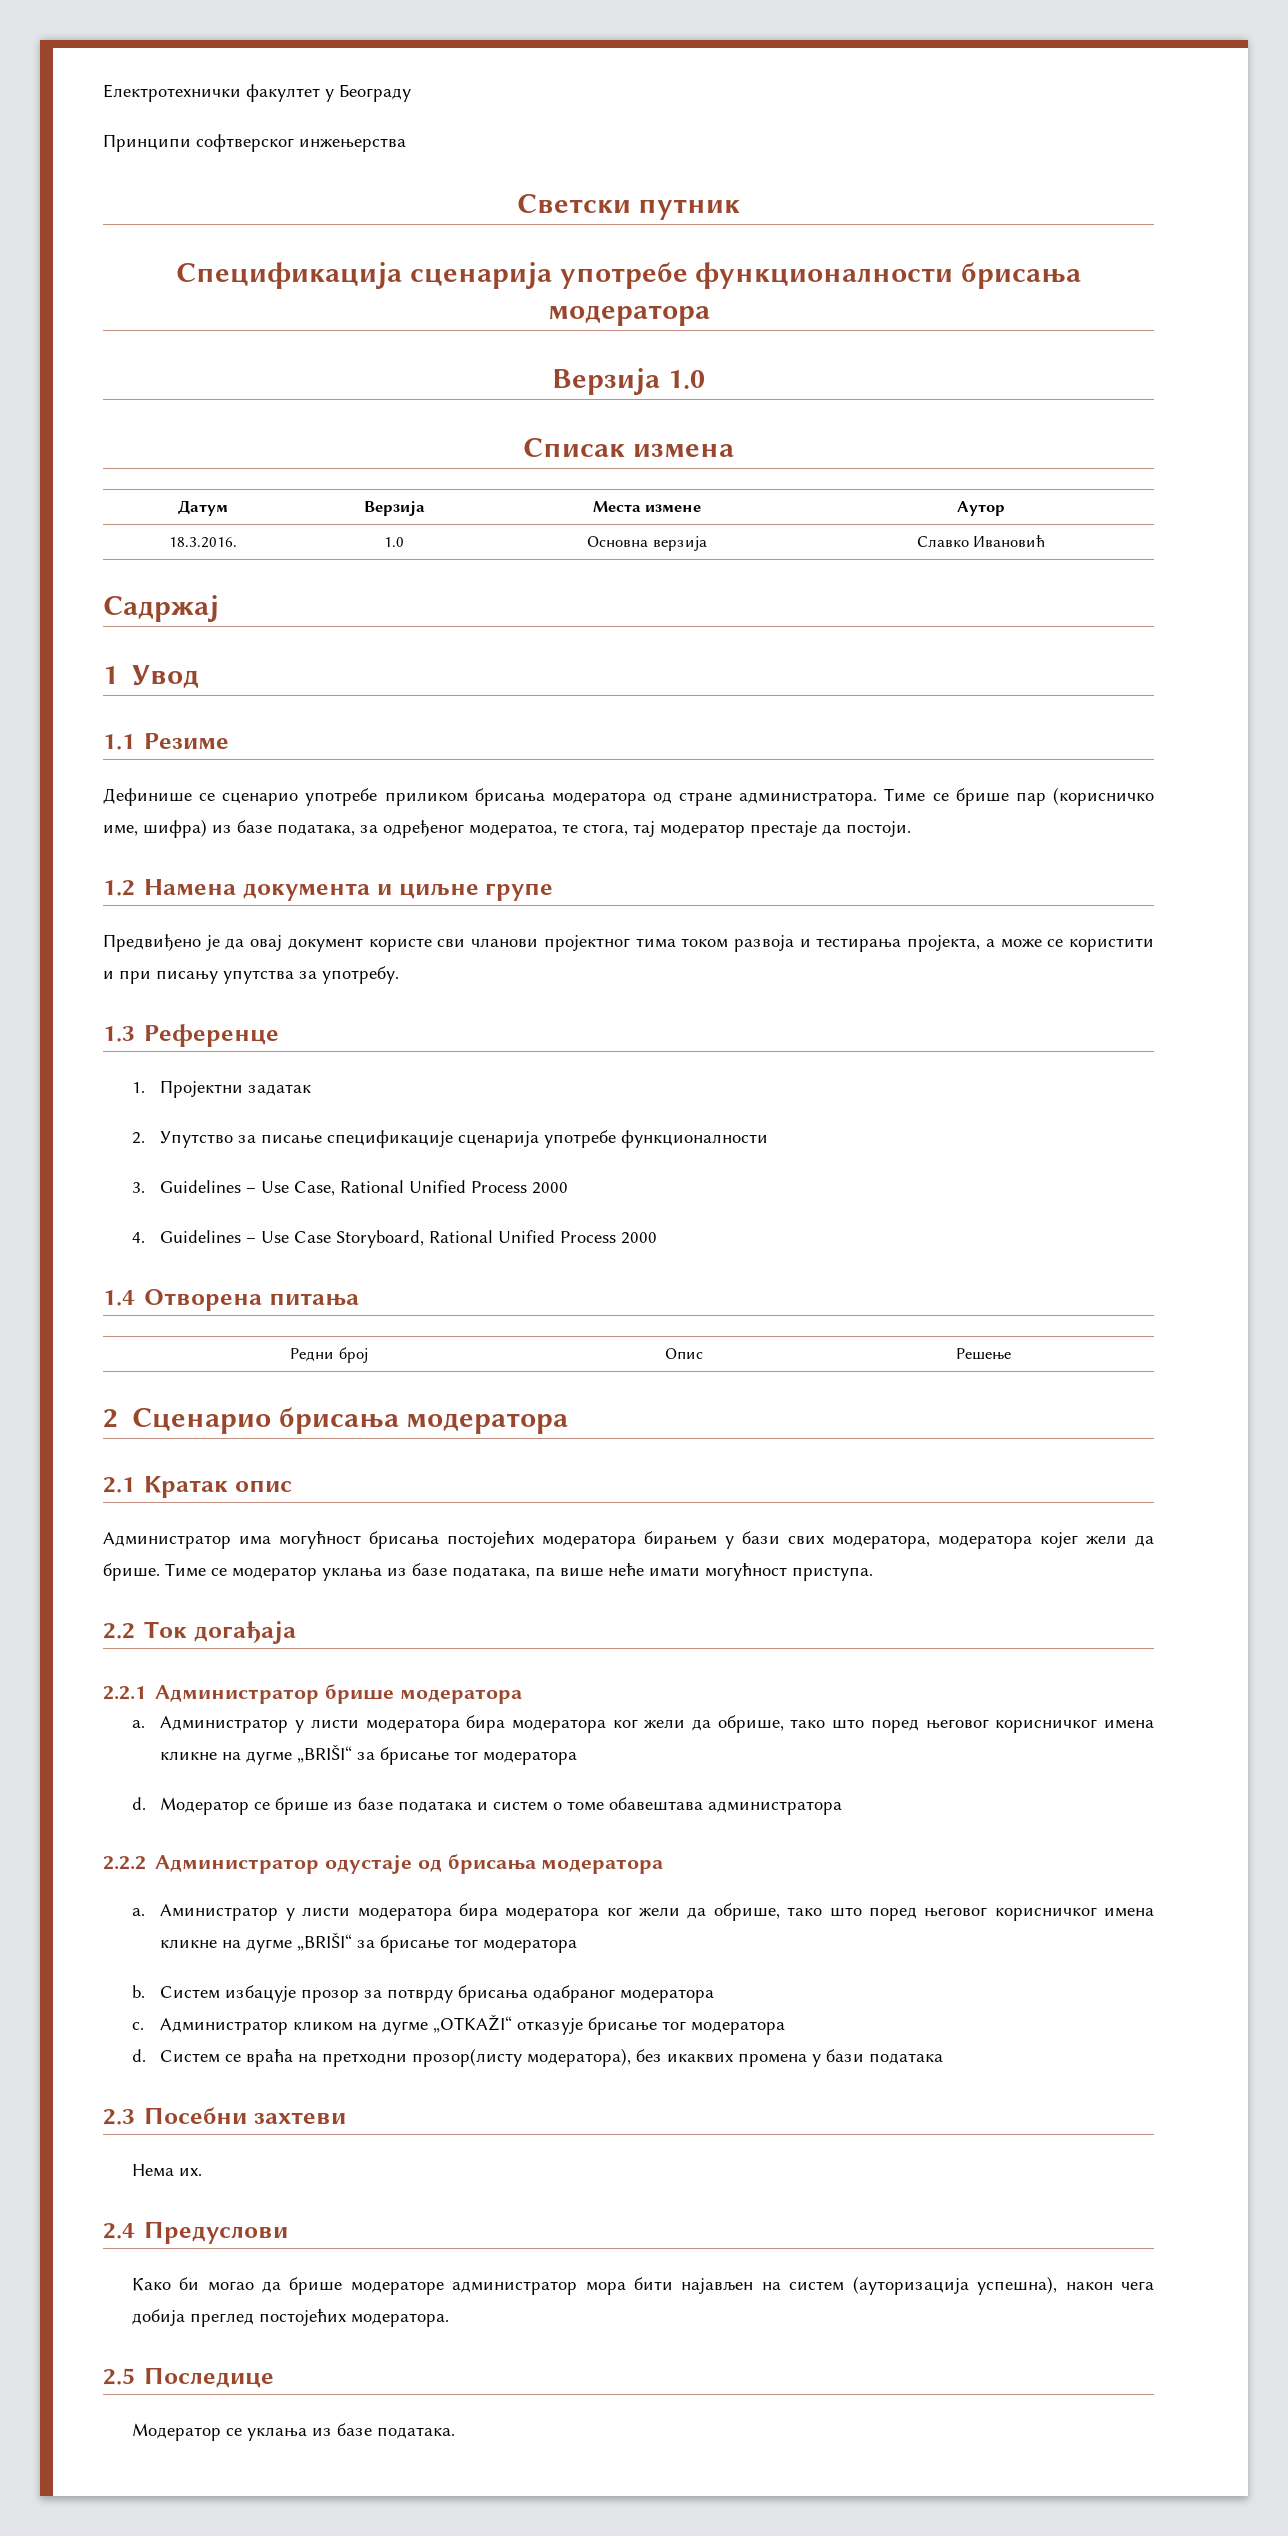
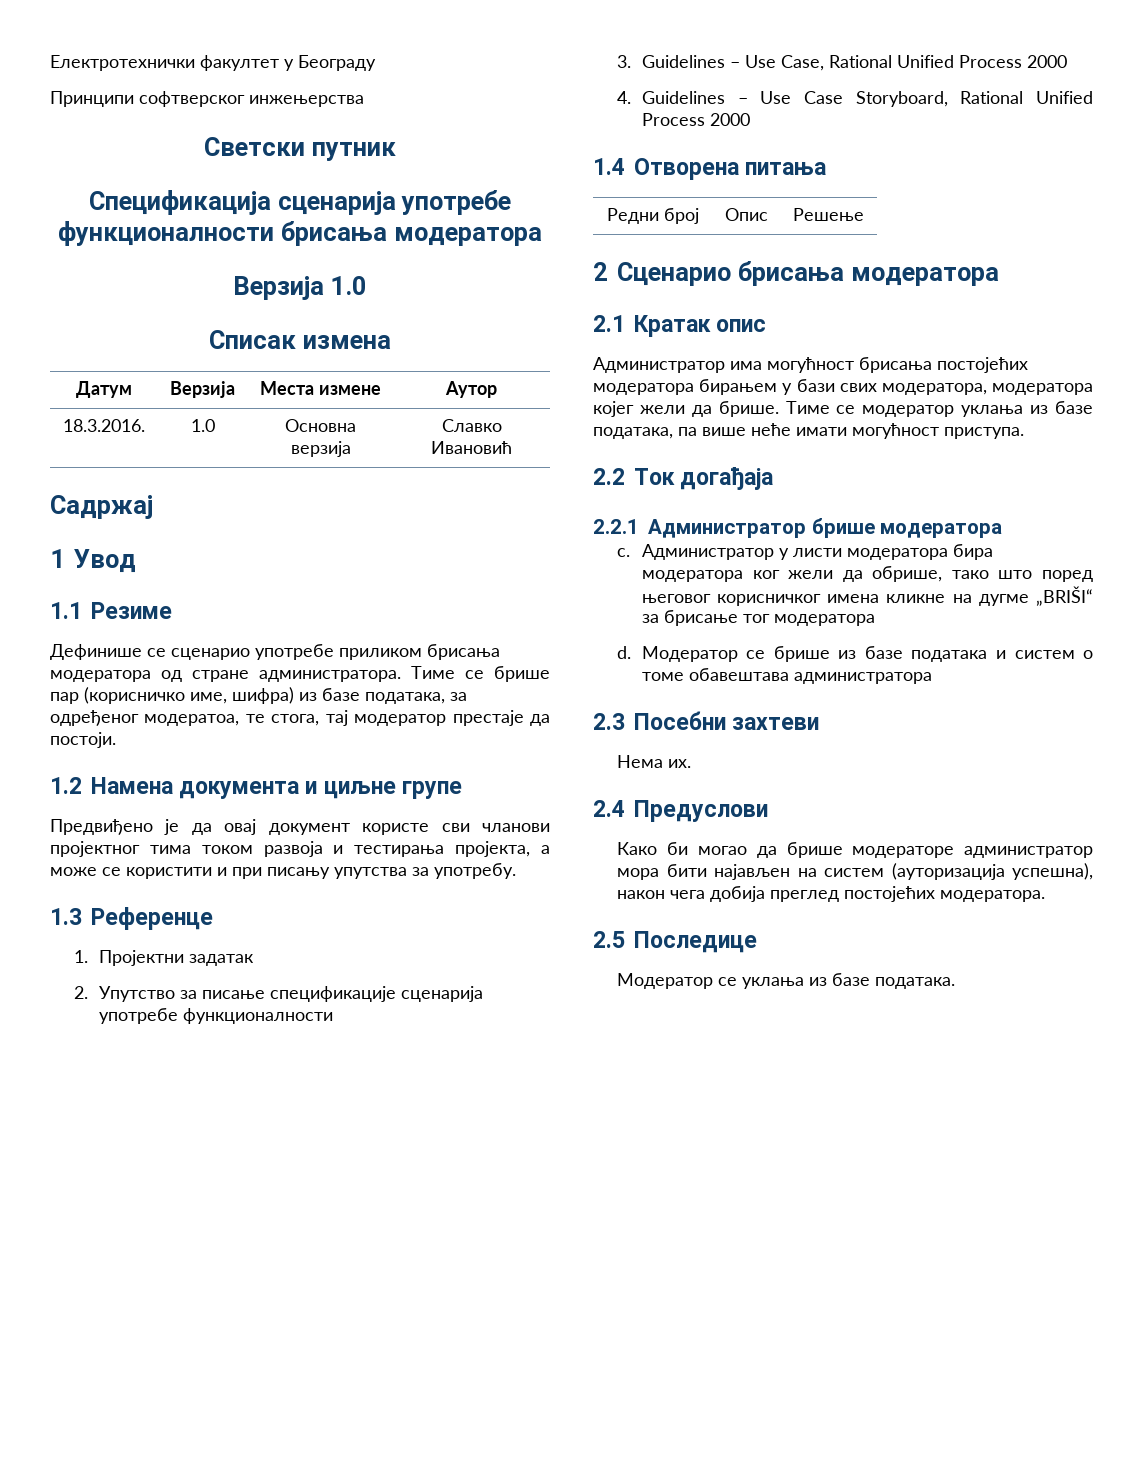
  2.2.1 Администратор брише модератора
- a.
+ c.
- 2.2.2 Администратор одустаје од брисања модератора
- a. Аминистратор у листи модератора бира модератора ког жели да обрише, тако што поред његовог корисничког имена кликне на дугме „BRIŠI“ за брисање тог модератора
- b. Систем избацује прозор за потврду брисања одабраног модератора
- c. Администратор кликом на дугме „OTKAŽI“ отказује брисање тог модератора
- d. Систем се враћа на претходни прозор(листу модератора), без икаквих промена у бази података

